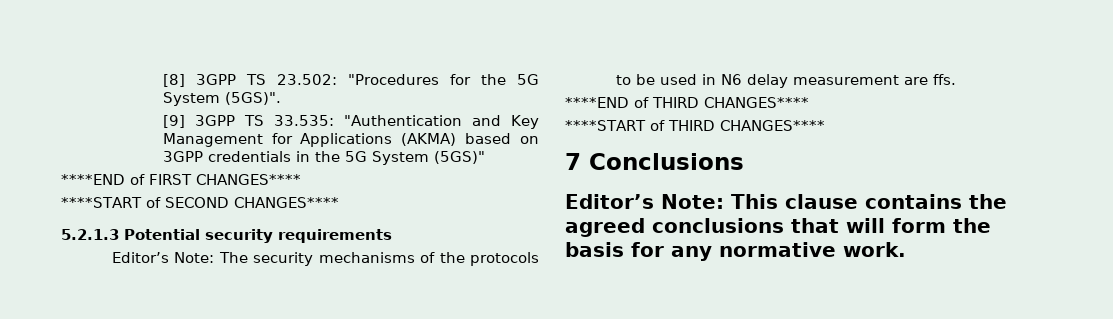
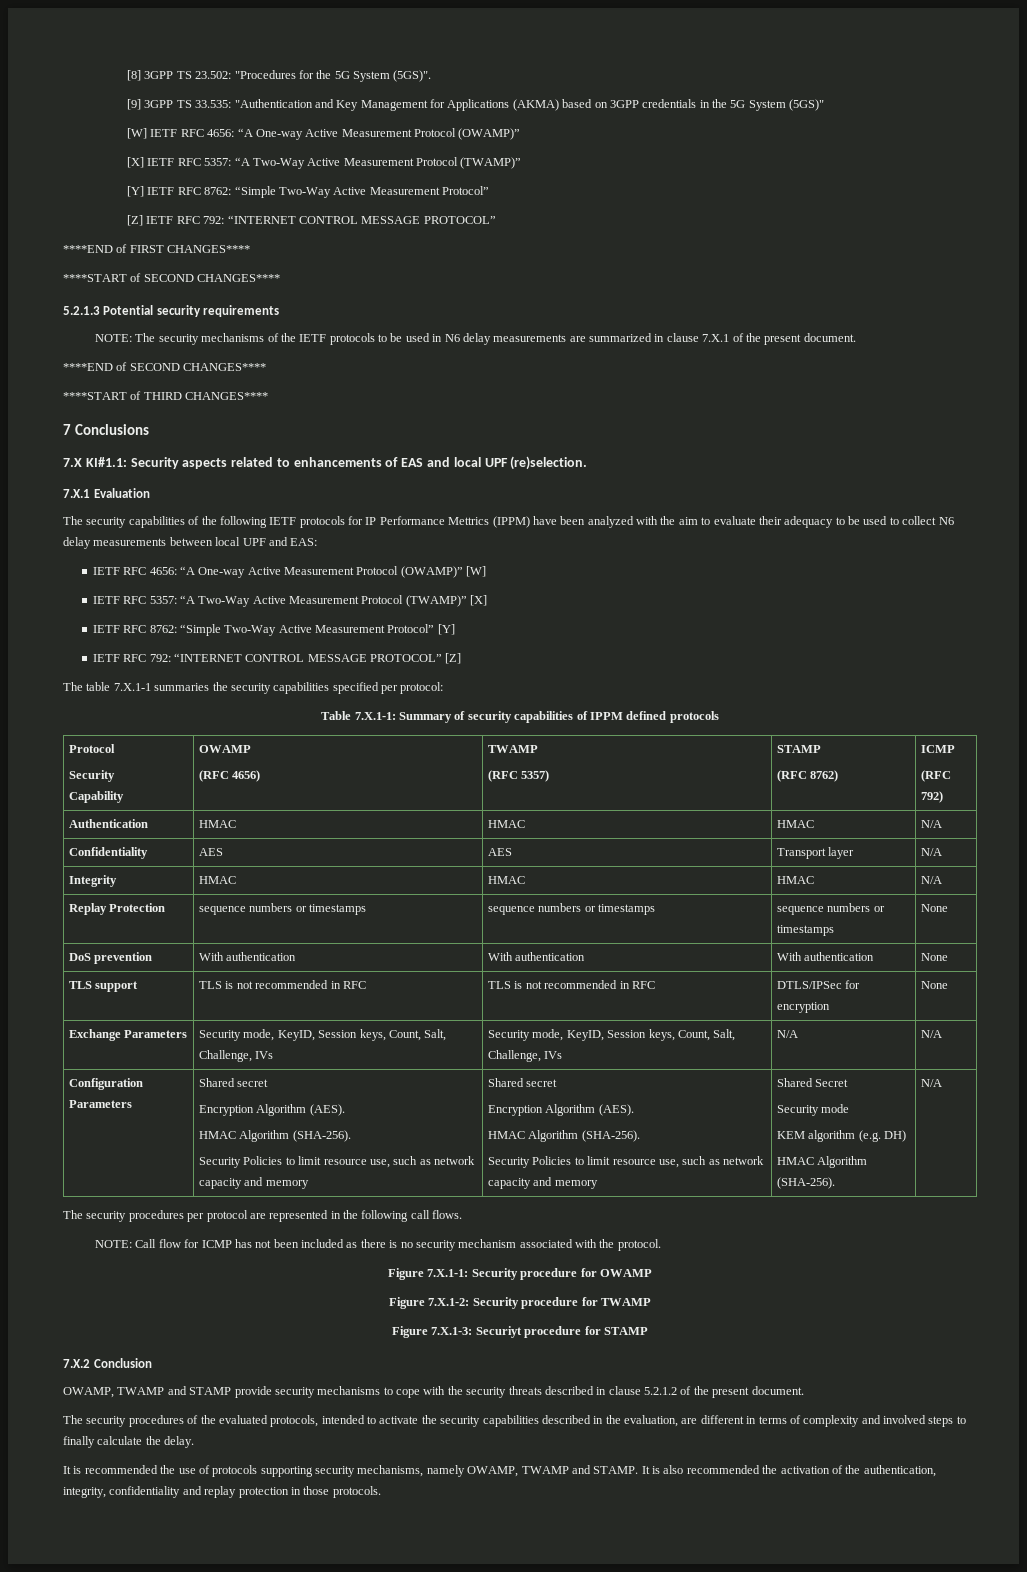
+ [W] IETF RFC 4656: “A One-way Active Measurement Protocol (OWAMP)”
+ [X] IETF RFC 5357: “A Two-Way Active Measurement Protocol (TWAMP)”
+ [Y] IETF RFC 8762: “Simple Two-Way Active Measurement Protocol”
+ [Z] IETF RFC 792: “INTERNET CONTROL MESSAGE PROTOCOL”
- Editor’s Note: The security mechanisms of the protocols to be used in N6 delay measurement are ffs.
- ****END of THIRD CHANGES****
+ NOTE: The security mechanisms of the IETF protocols to be used in N6 delay measurements are summarized in clause 7.X.1 of the present document.
+ ****END of SECOND CHANGES****
- Editor’s Note: This clause contains the agreed conclusions that will form the basis for any normative work.
+ 7.X KI#1.1: Security aspects related to enhancements of EAS and local UPF (re)selection.
+ 7.X.1 Evaluation
+ The security capabilities of the following IETF protocols for IP Performance Mettrics (IPPM) have been analyzed with the aim to evaluate their adequacy to be used to collect N6 delay measurements between local UPF and EAS:
+ IETF RFC 4656: “A One-way Active Measurement Protocol (OWAMP)” [W]
+ IETF RFC 5357: “A Two-Way Active Measurement Protocol (TWAMP)” [X]
+ IETF RFC 8762: “Simple Two-Way Active Measurement Protocol” [Y]
+ IETF RFC 792: “INTERNET CONTROL MESSAGE PROTOCOL” [Z]
+ The table 7.X.1-1 summaries the security capabilities specified per protocol:
+ Table 7.X.1-1: Summary of security capabilities of IPPM defined protocols
+ Protocol
+ Security
+ Capability | OWAMP
+ (RFC 4656) | TWAMP
+ (RFC 5357) | STAMP
+ (RFC 8762) | ICMP
+ (RFC 792)
+ Authentication | HMAC | HMAC | HMAC | N/A
+ Confidentiality | AES | AES | Transport layer | N/A
+ Integrity | HMAC | HMAC | HMAC | N/A
+ Replay Protection | sequence numbers or timestamps | sequence numbers or timestamps | sequence numbers or timestamps | None
+ DoS prevention | With authentication | With authentication | With authentication | None
+ TLS support | TLS is not recommended in RFC | TLS is not recommended in RFC | DTLS/IPSec for encryption | None
+ Exchange Parameters | Security mode, KeyID, Session keys, Count, Salt, Challenge, IVs | Security mode, KeyID, Session keys, Count, Salt, Challenge, IVs | N/A | N/A
+ Configuration Parameters | Shared secret
+ Encryption Algorithm (AES).
+ HMAC Algorithm (SHA-256).
+ Security Policies to limit resource use, such as network capacity and memory | Shared secret
+ Encryption Algorithm (AES).
+ HMAC Algorithm (SHA-256).
+ Security Policies to limit resource use, such as network capacity and memory | Shared Secret
+ Security mode
+ KEM algorithm (e.g. DH)
+ HMAC Algorithm (SHA-256). | N/A
+ The security procedures per protocol are represented in the following call flows.
+ NOTE: Call flow for ICMP has not been included as there is no security mechanism associated with the protocol.
+ Figure 7.X.1-1: Security procedure for OWAMP
+ Figure 7.X.1-2: Security procedure for TWAMP
+ Figure 7.X.1-3: Securiyt procedure for STAMP
+ 7.X.2 Conclusion
+ OWAMP, TWAMP and STAMP provide security mechanisms to cope with the security threats described in clause 5.2.1.2 of the present document.
+ The security procedures of the evaluated protocols, intended to activate the security capabilities described in the evaluation, are different in terms of complexity and involved steps to finally calculate the delay.
+ It is recommended the use of protocols supporting security mechanisms, namely OWAMP, TWAMP and STAMP. It is also recommended the activation of the authentication, integrity, confidentiality and replay protection in those protocols.

